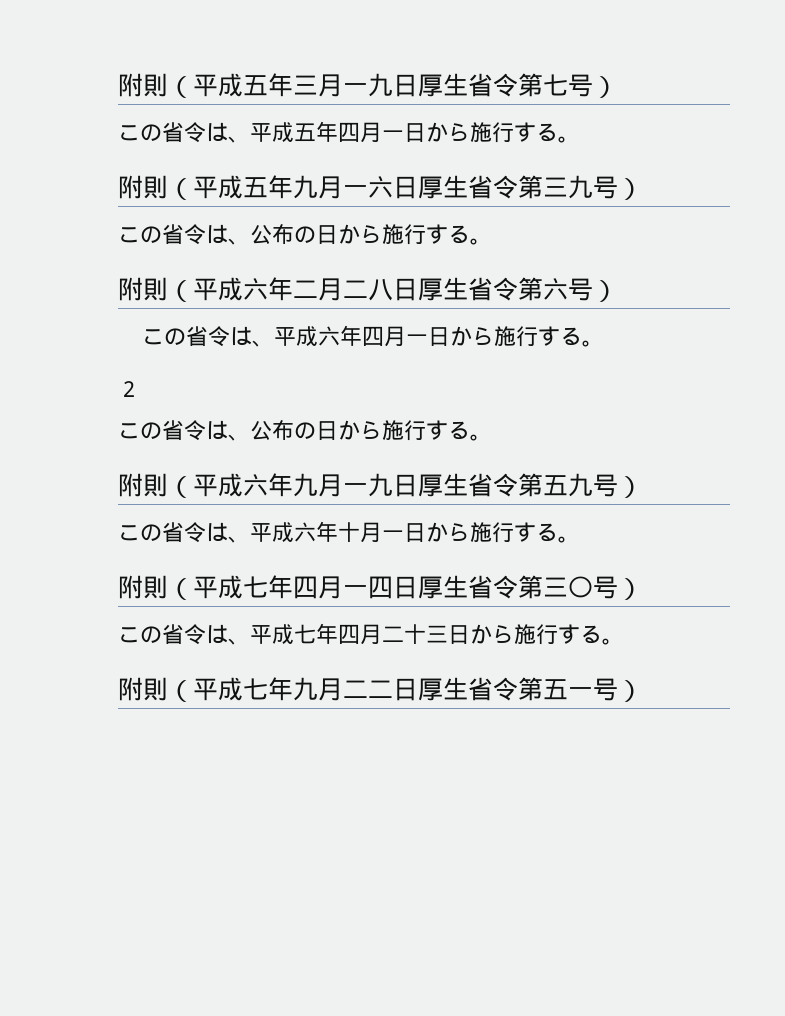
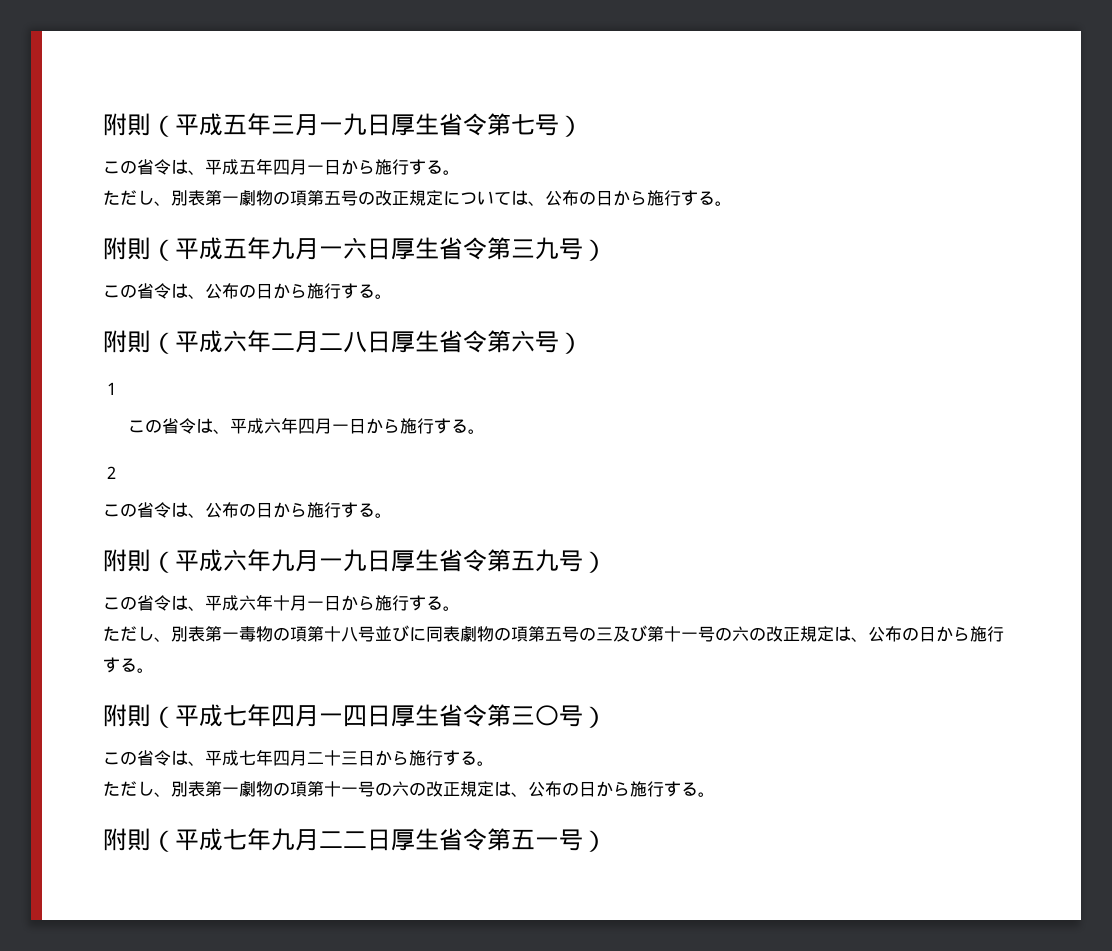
+ ただし、別表第一劇物の項第五号の改正規定については、公布の日から施行する。
+ １
+ ただし、別表第一毒物の項第十八号並びに同表劇物の項第五号の三及び第十一号の六の改正規定は、公布の日から施行する。
+ ただし、別表第一劇物の項第十一号の六の改正規定は、公布の日から施行する。

